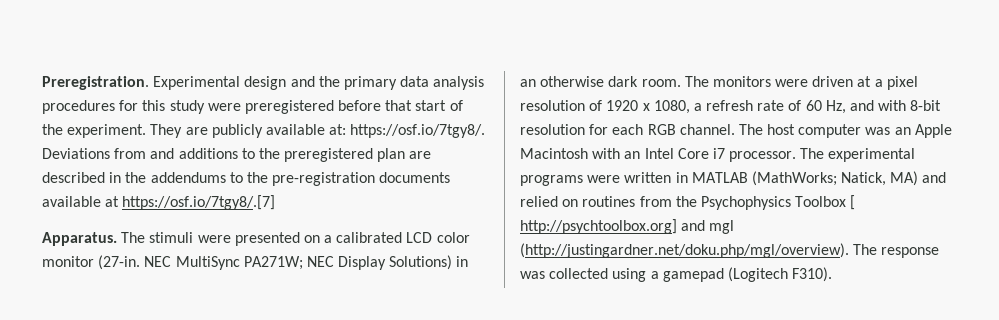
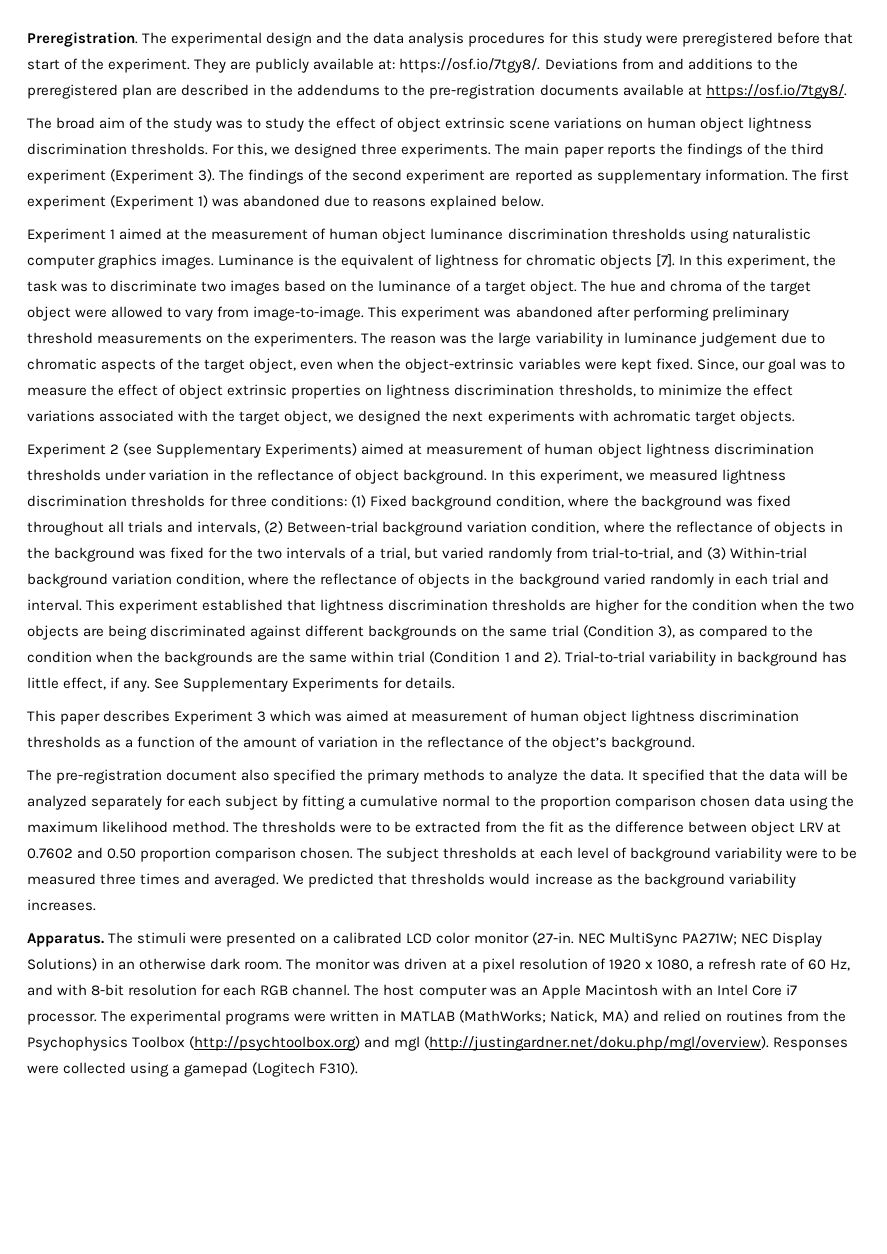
- Experimental design and the primary data analysis procedures for this study were preregistered before that start of the experiment.
+ The experimental design and the data analysis procedures for this study were preregistered before that start of the experiment.
- They are publicly available at: https://osf.io/7tgy8/. Deviations from and additions to the preregistered plan are described in the addendums to the pre-registration documents available at https://osf.io/7tgy8/.[7]
+ They are publicly available at: https://osf.io/7tgy8/. Deviations from and additions to the preregistered plan are described in the addendums to the pre-registration documents available at https://osf.io/7tgy8/.
+ The broad aim of the study was to study the effect of object extrinsic scene variations on human object lightness discrimination thresholds. For this, we designed three experiments. The main paper reports the findings of the third experiment (Experiment 3). The findings of the second experiment are reported as supplementary information. The first experiment (Experiment 1) was abandoned due to reasons explained below.
+ Experiment 1 aimed at the measurement of human object luminance discrimination thresholds using naturalistic computer graphics images. Luminance is the equivalent of lightness for chromatic objects [7]. In this experiment, the task was to discriminate two images based on the luminance of a target object. The hue and chroma of the target object were allowed to vary from image-to-image. This experiment was abandoned after performing preliminary threshold measurements on the experimenters. The reason was the large variability in luminance judgement due to chromatic aspects of the target object, even when the object-extrinsic variables were kept fixed. Since, our goal was to measure the effect of object extrinsic properties on lightness discrimination thresholds, to minimize the effect variations associated with the target object, we designed the next experiments with achromatic target objects.
+ Experiment 2 (see Supplementary Experiments) aimed at measurement of human object lightness discrimination thresholds under variation in the reflectance of object background. In this experiment, we measured lightness discrimination thresholds for three conditions: (1) Fixed background condition, where the background was fixed throughout all trials and intervals, (2) Between-trial background variation condition, where the reflectance of objects in the background was fixed for the two intervals of a trial, but varied randomly from trial-to-trial, and (3) Within-trial background variation condition, where the reflectance of objects in the background varied randomly in each trial and interval. This experiment established that lightness discrimination thresholds are higher for the condition when the two objects are being discriminated against different backgrounds on the same trial (Condition 3), as compared to the condition when the backgrounds are the same within trial (Condition 1 and 2). Trial-to-trial variability in background has little effect, if any. See Supplementary Experiments for details.
+ This paper describes Experiment 3 which was aimed at measurement of human object lightness discrimination thresholds as a function of the amount of variation in the reflectance of the object’s background.
+ The pre-registration document also specified the primary methods to analyze the data. It specified that the data will be analyzed separately for each subject by fitting a cumulative normal to the proportion comparison chosen data using the maximum likelihood method. The thresholds were to be extracted from the fit as the difference between object LRV at 0.7602 and 0.50 proportion comparison chosen. The subject thresholds at each level of background variability were to be measured three times and averaged. We predicted that thresholds would increase as the background variability increases.
- The monitors were driven at a pixel resolution of 1920 x 1080, a refresh rate of 60 Hz, and with 8-bit resolution for each RGB channel.
+ The monitor was driven at a pixel resolution of 1920 x 1080, a refresh rate of 60 Hz, and with 8-bit resolution for each RGB channel.
- The experimental programs were written in MATLAB (MathWorks; Natick, MA) and relied on routines from the Psychophysics Toolbox [ http://psychtoolbox.org] and mgl (http://justingardner.net/doku.php/mgl/overview). The response was collected using a gamepad (Logitech F310).
+ The experimental programs were written in MATLAB (MathWorks; Natick, MA) and relied on routines from the Psychophysics Toolbox (http://psychtoolbox.org) and mgl (http://justingardner.net/doku.php/mgl/overview). Responses were collected using a gamepad (Logitech F310).

